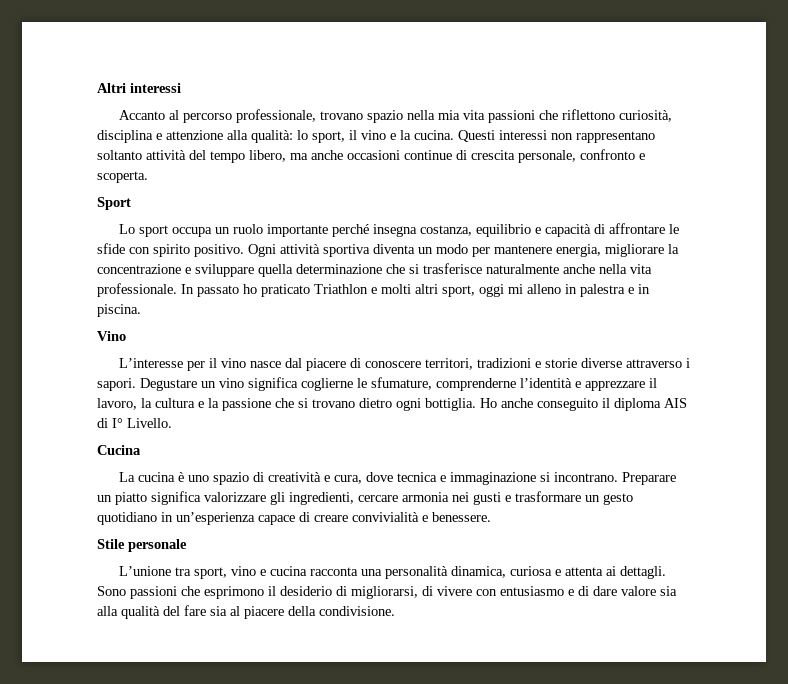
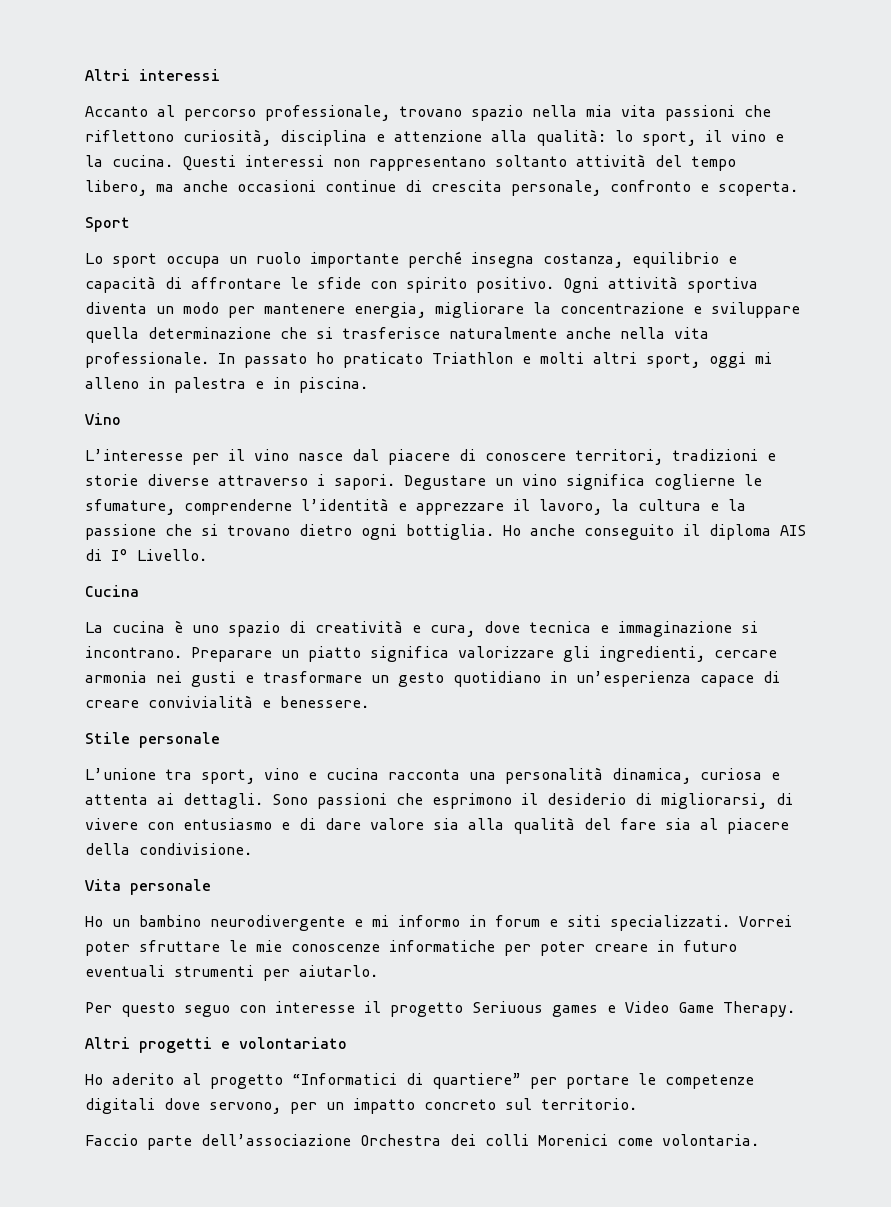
+ Vita personale
+ Ho un bambino neurodivergente e mi informo in forum e siti specializzati. Vorrei poter sfruttare le mie conoscenze informatiche per poter creare in futuro eventuali strumenti per aiutarlo.
+ Per questo seguo con interesse il progetto Seriuous games e Video Game Therapy.
+ Altri progetti e volontariato
+ Ho aderito al progetto “Informatici di quartiere” per portare le competenze digitali dove servono, per un impatto concreto sul territorio.
+ Faccio parte dell’associazione Orchestra dei colli Morenici come volontaria.

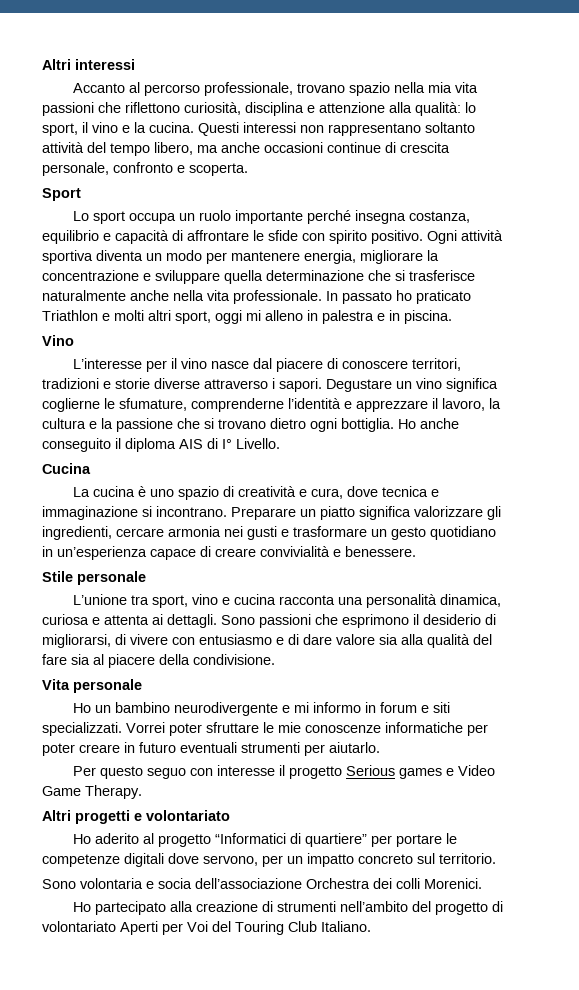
- Per questo seguo con interesse il progetto Seriuous games e Video Game Therapy.
+ Per questo seguo con interesse il progetto Serious games e Video Game Therapy.
- Faccio parte dell’associazione Orchestra dei colli Morenici come volontaria.
+ Sono volontaria e socia dell’associazione Orchestra dei colli Morenici.
+ Ho partecipato alla creazione di strumenti nell’ambito del progetto di volontariato Aperti per Voi del Touring Club Italiano.

